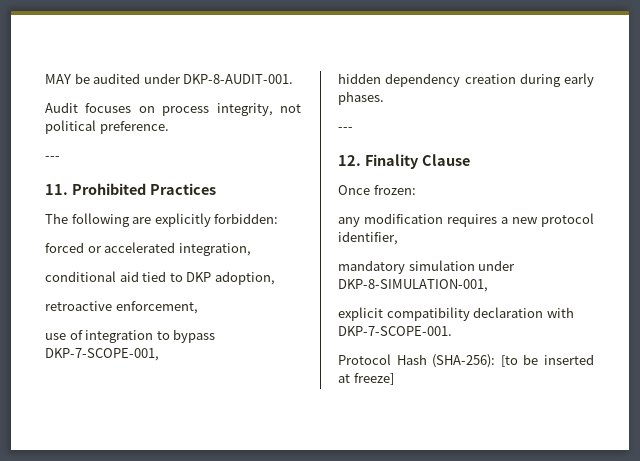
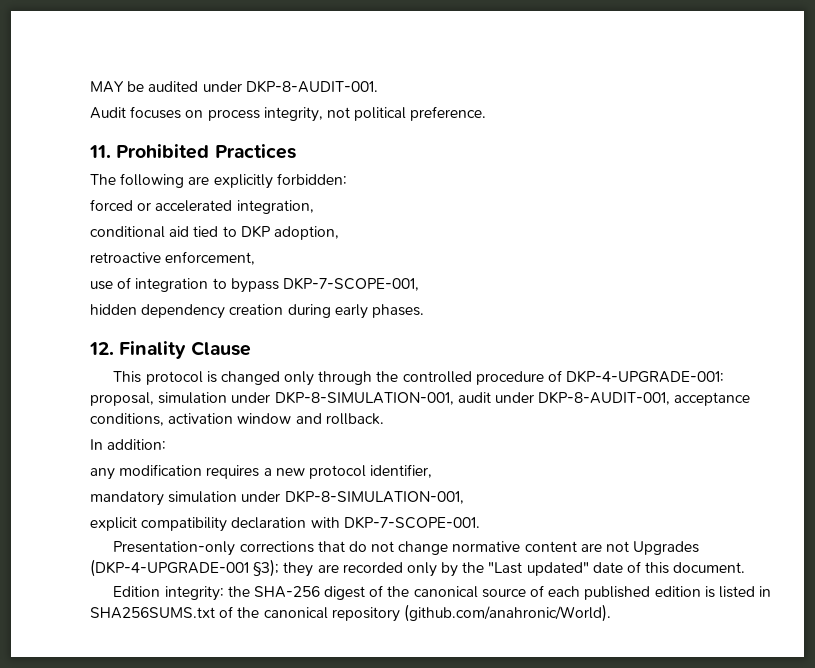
  Audit focuses on process integrity, not political preference.
- ---
  hidden dependency creation during early phases.
- ---
- Once frozen:
+ This protocol is changed only through the controlled procedure of DKP-4-UPGRADE-001: proposal, simulation under DKP-8-SIMULATION-001, audit under DKP-8-AUDIT-001, acceptance conditions, activation window and rollback.
+ In addition:
- Protocol Hash (SHA-256): [to be inserted at freeze]
+ Presentation-only corrections that do not change normative content are not Upgrades (DKP-4-UPGRADE-001 §3); they are recorded only by the "Last updated" date of this document.
+ Edition integrity: the SHA-256 digest of the canonical source of each published edition is listed in SHA256SUMS.txt of the canonical repository (github.com/anahronic/World).

